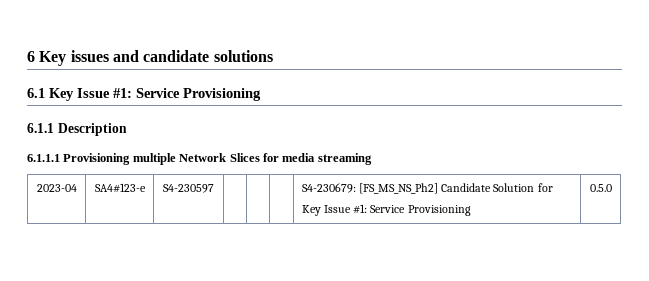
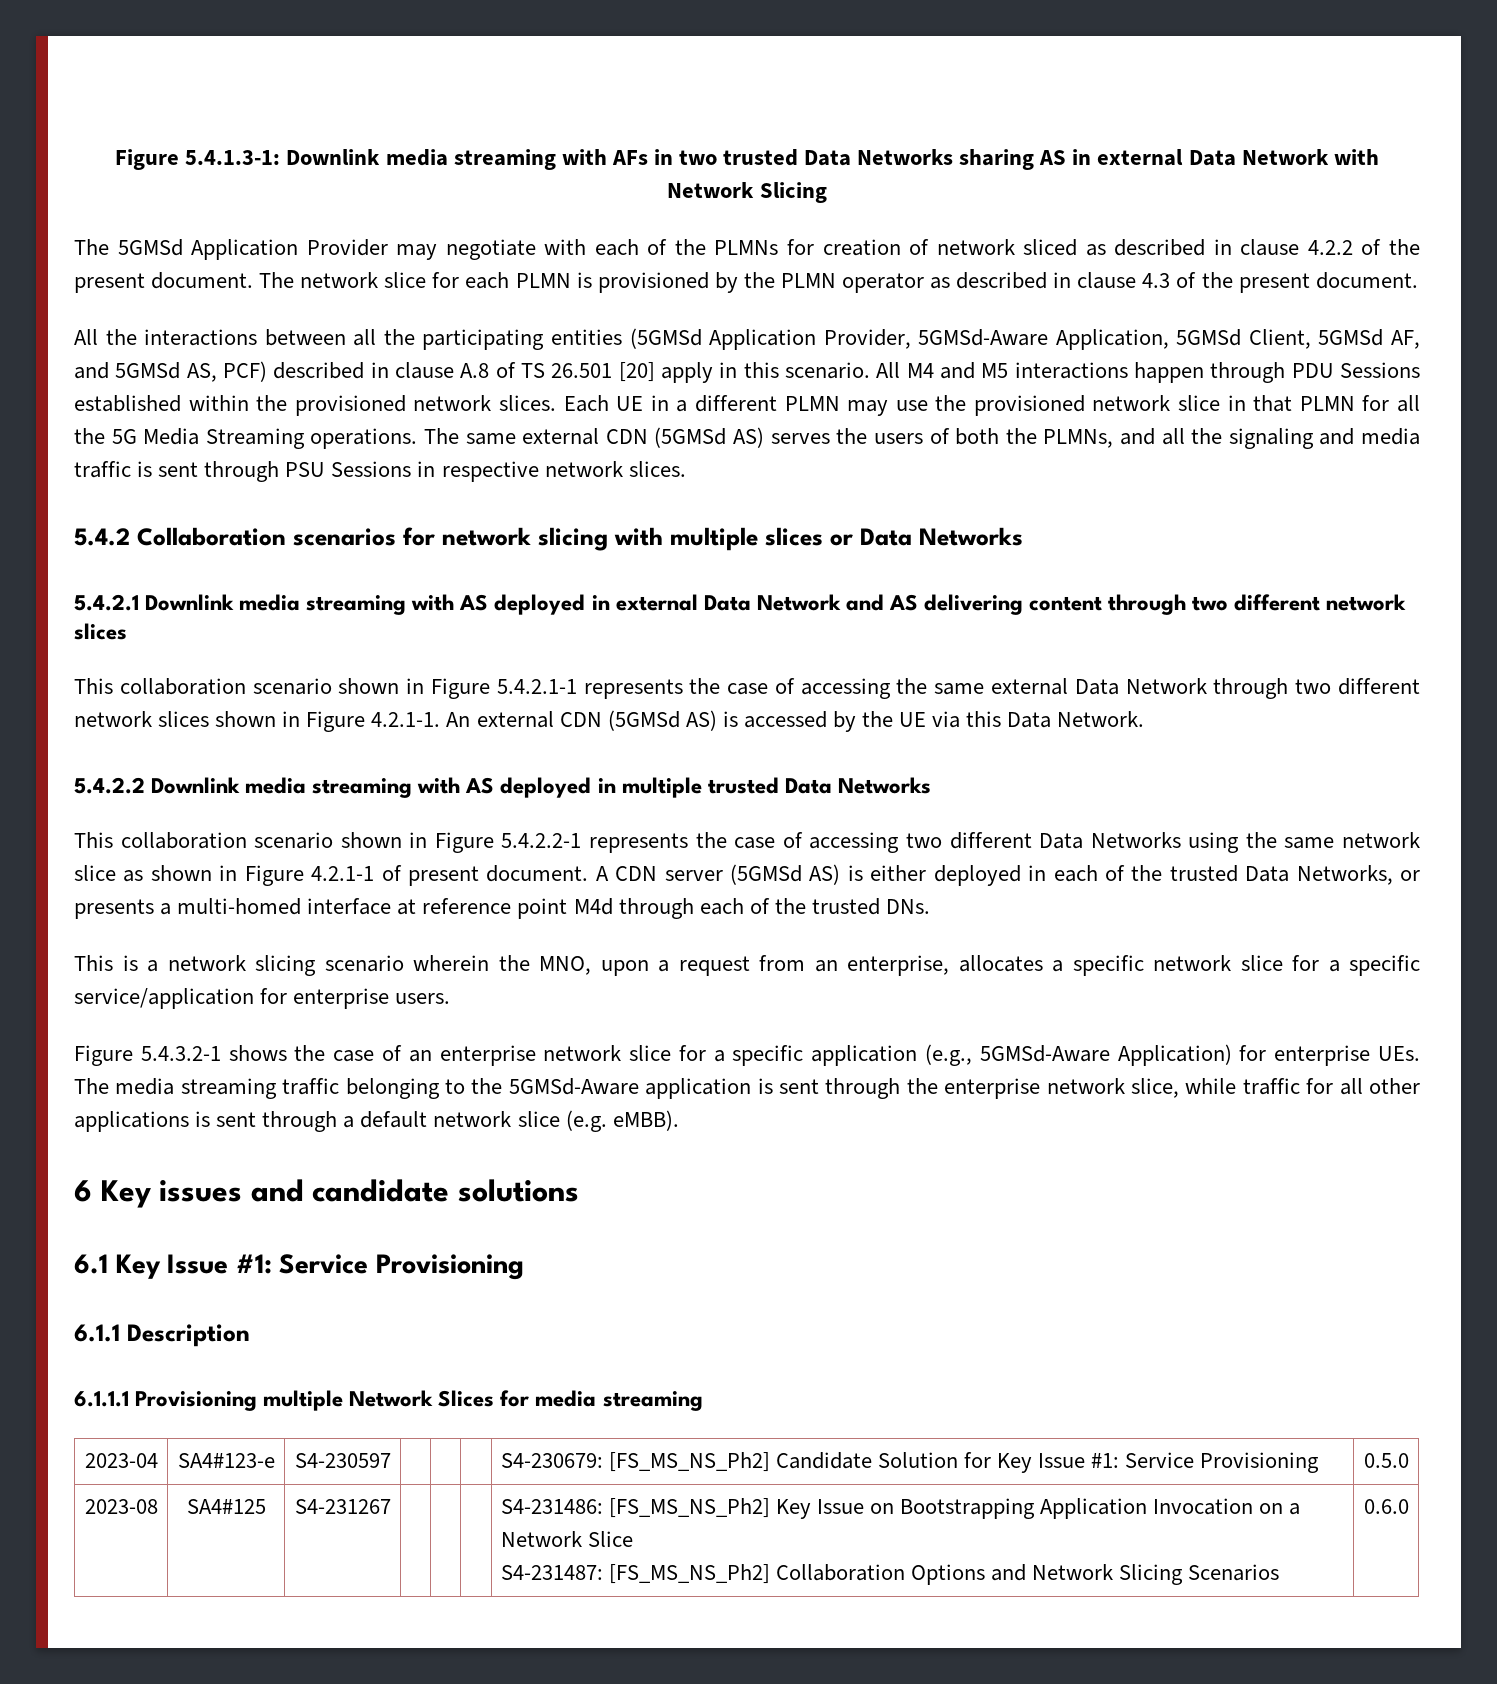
+ Figure 5.4.1.3-1: Downlink media streaming with AFs in two trusted Data Networks sharing AS in external Data Network with Network Slicing
+ The 5GMSd Application Provider may negotiate with each of the PLMNs for creation of network sliced as described in clause 4.2.2 of the present document. The network slice for each PLMN is provisioned by the PLMN operator as described in clause 4.3 of the present document.
+ All the interactions between all the participating entities (5GMSd Application Provider, 5GMSd-Aware Application, 5GMSd Client, 5GMSd AF, and 5GMSd AS, PCF) described in clause A.8 of TS 26.501 [20] apply in this scenario. All M4 and M5 interactions happen through PDU Sessions established within the provisioned network slices. Each UE in a different PLMN may use the provisioned network slice in that PLMN for all the 5G Media Streaming operations. The same external CDN (5GMSd AS) serves the users of both the PLMNs, and all the signaling and media traffic is sent through PSU Sessions in respective network slices.
+ 5.4.2 Collaboration scenarios for network slicing with multiple slices or Data Networks
+ 5.4.2.1 Downlink media streaming with AS deployed in external Data Network and AS delivering content through two different network slices
+ This collaboration scenario shown in Figure 5.4.2.1-1 represents the case of accessing the same external Data Network through two different network slices shown in Figure 4.2.1-1. An external CDN (5GMSd AS) is accessed by the UE via this Data Network.
+ 5.4.2.2 Downlink media streaming with AS deployed in multiple trusted Data Networks
+ This collaboration scenario shown in Figure 5.4.2.2-1 represents the case of accessing two different Data Networks using the same network slice as shown in Figure 4.2.1-1 of present document. A CDN server (5GMSd AS) is either deployed in each of the trusted Data Networks, or presents a multi-homed interface at reference point M4d through each of the trusted DNs.
+ This is a network slicing scenario wherein the MNO, upon a request from an enterprise, allocates a specific network slice for a specific service/application for enterprise users.
+ Figure 5.4.3.2-1 shows the case of an enterprise network slice for a specific application (e.g., 5GMSd-Aware Application) for enterprise UEs. The media streaming traffic belonging to the 5GMSd-Aware application is sent through the enterprise network slice, while traffic for all other applications is sent through a default network slice (e.g. eMBB).
+ 2023-08 | SA4#125 | S4-231267 | | | | S4-231486: [FS_MS_NS_Ph2] Key Issue on Bootstrapping Application Invocation on a Network Slice
+ S4-231487: [FS_MS_NS_Ph2] Collaboration Options and Network Slicing Scenarios | 0.6.0

